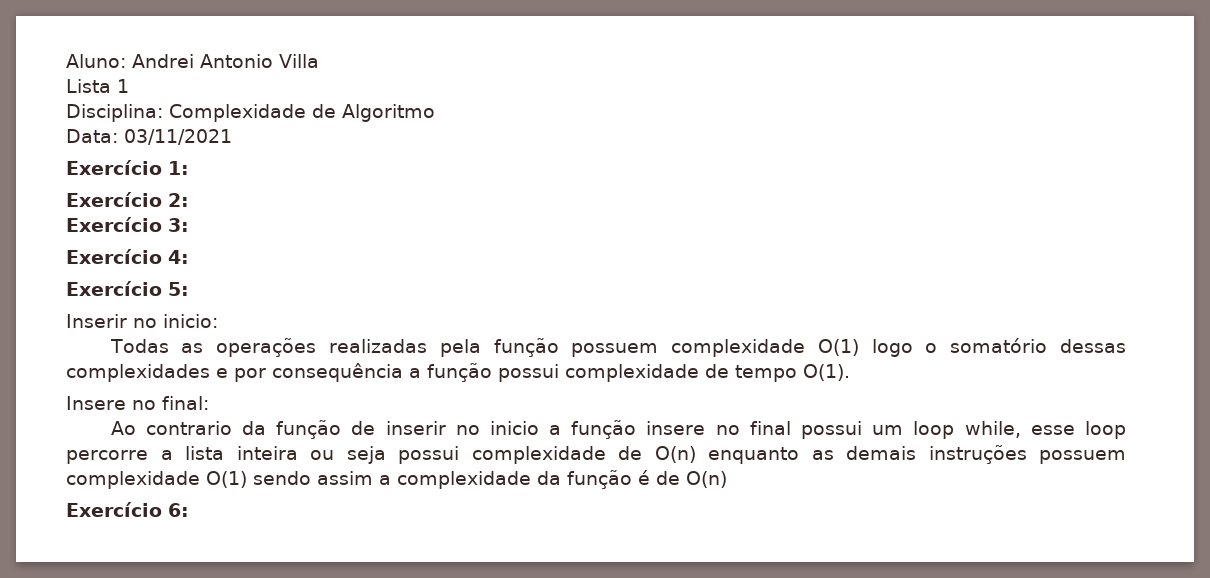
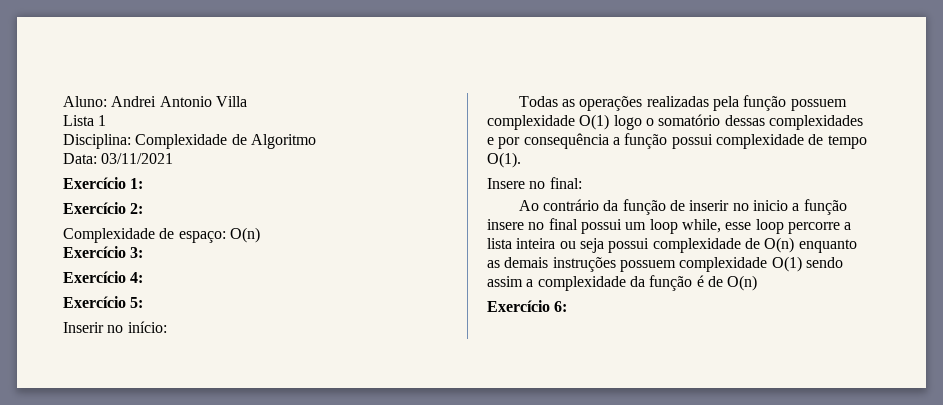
+ Complexidade de espaço: O(n)
- Inserir no inicio:
+ Inserir no início:
- Ao contrario da função de inserir no inicio a função insere no final possui um loop while, esse loop percorre a lista inteira ou seja possui complexidade de O(n) enquanto as demais instruções possuem complexidade O(1) sendo assim a complexidade da função é de O(n)
+ Ao contrário da função de inserir no inicio a função insere no final possui um loop while, esse loop percorre a lista inteira ou seja possui complexidade de O(n) enquanto as demais instruções possuem complexidade O(1) sendo assim a complexidade da função é de O(n)

